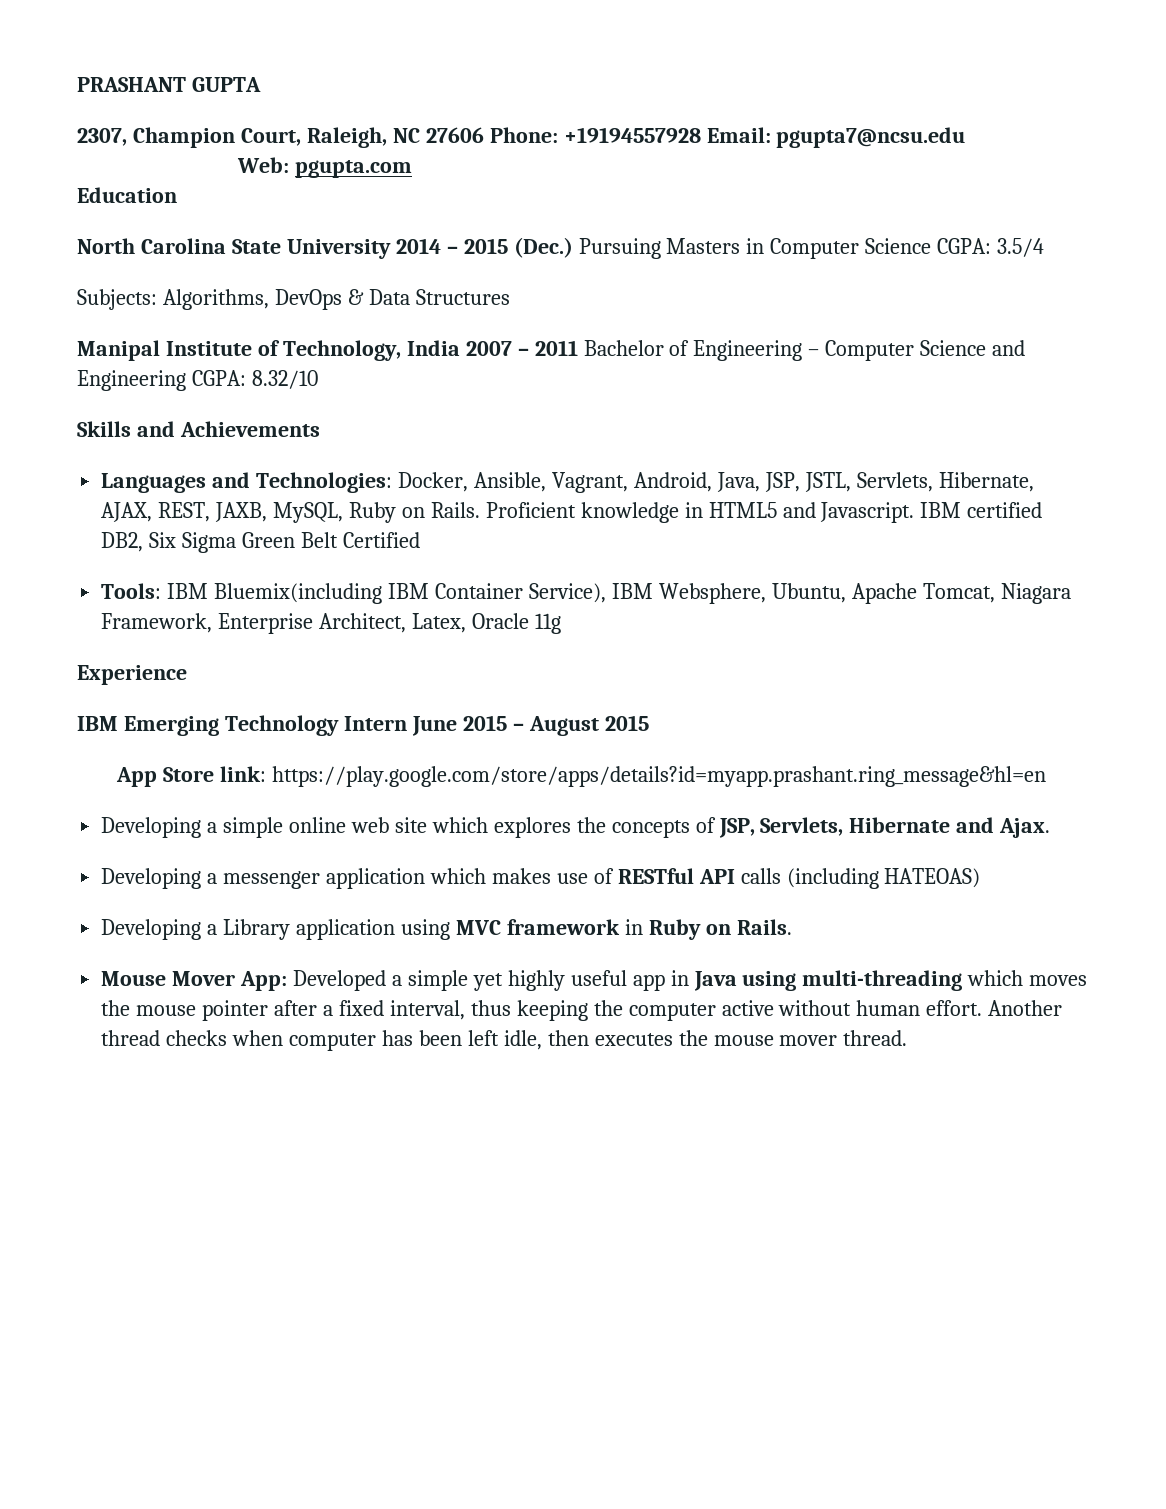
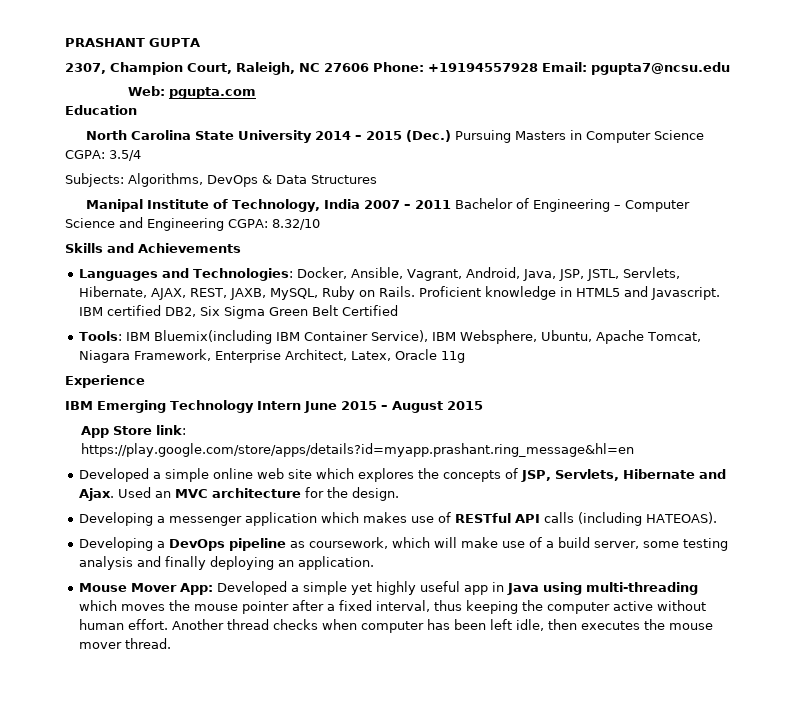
- Developing a simple online web site which explores the concepts of JSP, Servlets, Hibernate and Ajax.
+ Developed a simple online web site which explores the concepts of JSP, Servlets, Hibernate and Ajax. Used an MVC architecture for the design.
- Developing a messenger application which makes use of RESTful API calls (including HATEOAS)
- Developing a Library application using MVC framework in Ruby on Rails.
+ Developing a messenger application which makes use of RESTful API calls (including HATEOAS).
+ Developing a DevOps pipeline as coursework, which will make use of a build server, some testing analysis and finally deploying an application.

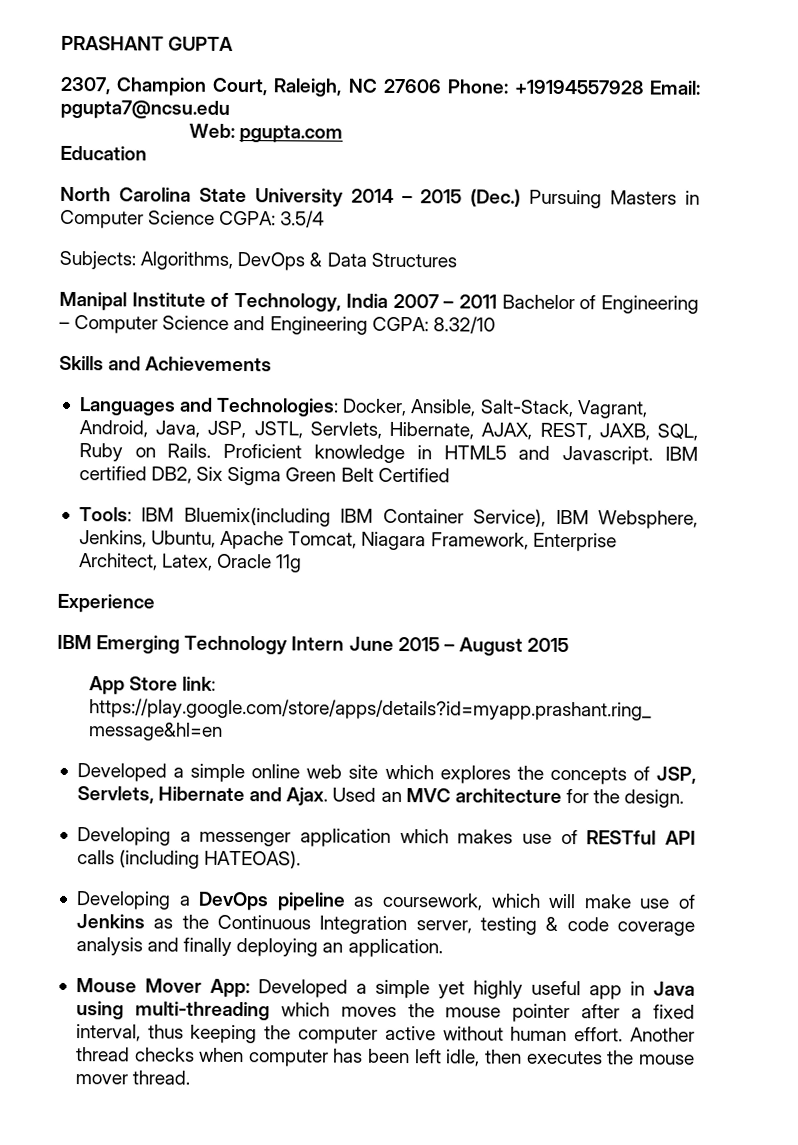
- Languages and Technologies: Docker, Ansible, Vagrant, Android, Java, JSP, JSTL, Servlets, Hibernate, AJAX, REST, JAXB, MySQL, Ruby on Rails.
+ Languages and Technologies: Docker, Ansible, Salt-Stack, Vagrant, Android, Java, JSP, JSTL, Servlets, Hibernate, AJAX, REST, JAXB, SQL, Ruby on Rails.
- Tools: IBM Bluemix(including IBM Container Service), IBM Websphere, Ubuntu, Apache Tomcat, Niagara Framework, Enterprise Architect, Latex, Oracle 11g
+ Tools: IBM Bluemix(including IBM Container Service), IBM Websphere, Jenkins, Ubuntu, Apache Tomcat, Niagara Framework, Enterprise Architect, Latex, Oracle 11g
- Developing a DevOps pipeline as coursework, which will make use of a build server, some testing analysis and finally deploying an application.
+ Developing a DevOps pipeline as coursework, which will make use of Jenkins as the Continuous Integration server, testing & code coverage analysis and finally deploying an application.

